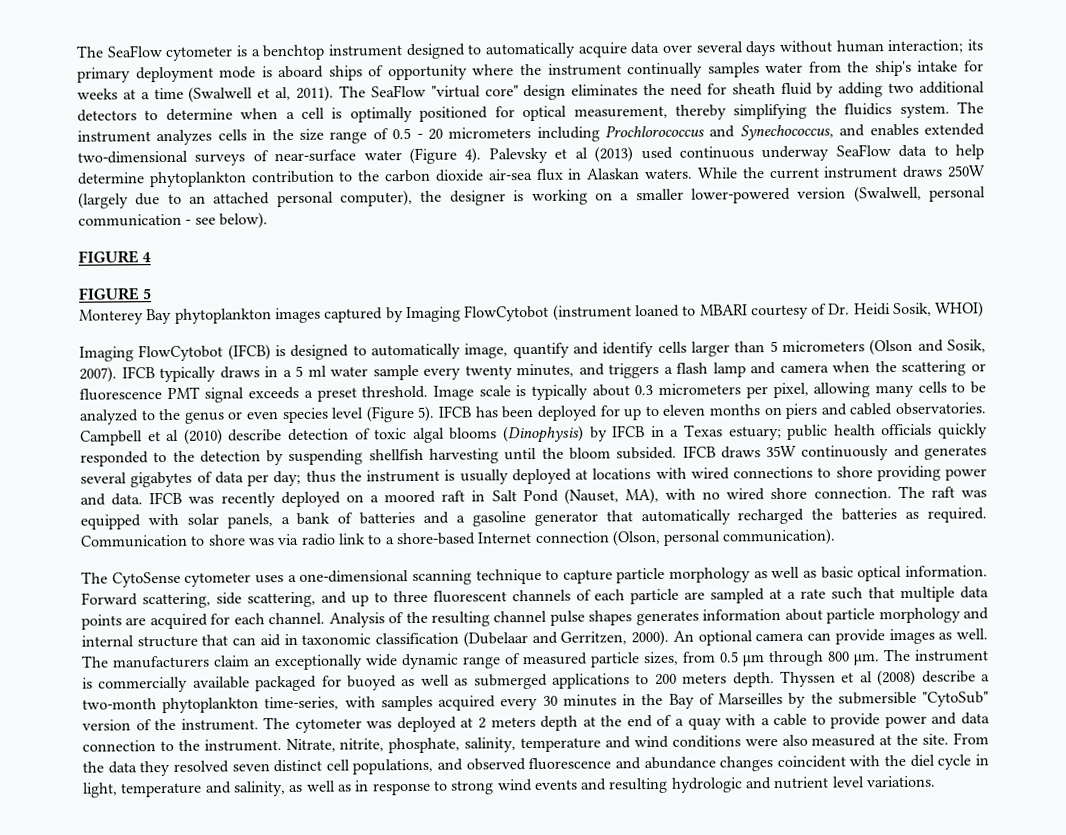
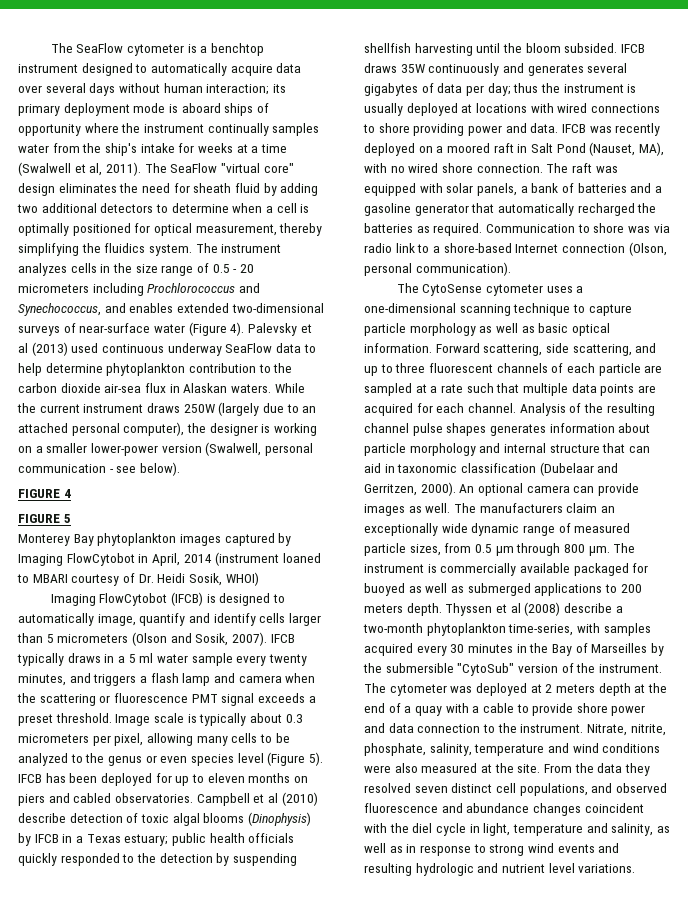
- While the current instrument draws 250W (largely due to an attached personal computer), the designer is working on a smaller lower-powered version (Swalwell, personal communication - see below).
+ While the current instrument draws 250W (largely due to an attached personal computer), the designer is working on a smaller lower-power version (Swalwell, personal communication - see below).
- Monterey Bay phytoplankton images captured by Imaging FlowCytobot (instrument loaned to MBARI courtesy of Dr. Heidi Sosik, WHOI)
+ Monterey Bay phytoplankton images captured by Imaging FlowCytobot in April, 2014 (instrument loaned to MBARI courtesy of Dr. Heidi Sosik, WHOI)
- The cytometer was deployed at 2 meters depth at the end of a quay with a cable to provide power and data connection to the instrument.
+ The cytometer was deployed at 2 meters depth at the end of a quay with a cable to provide shore power and data connection to the instrument.

